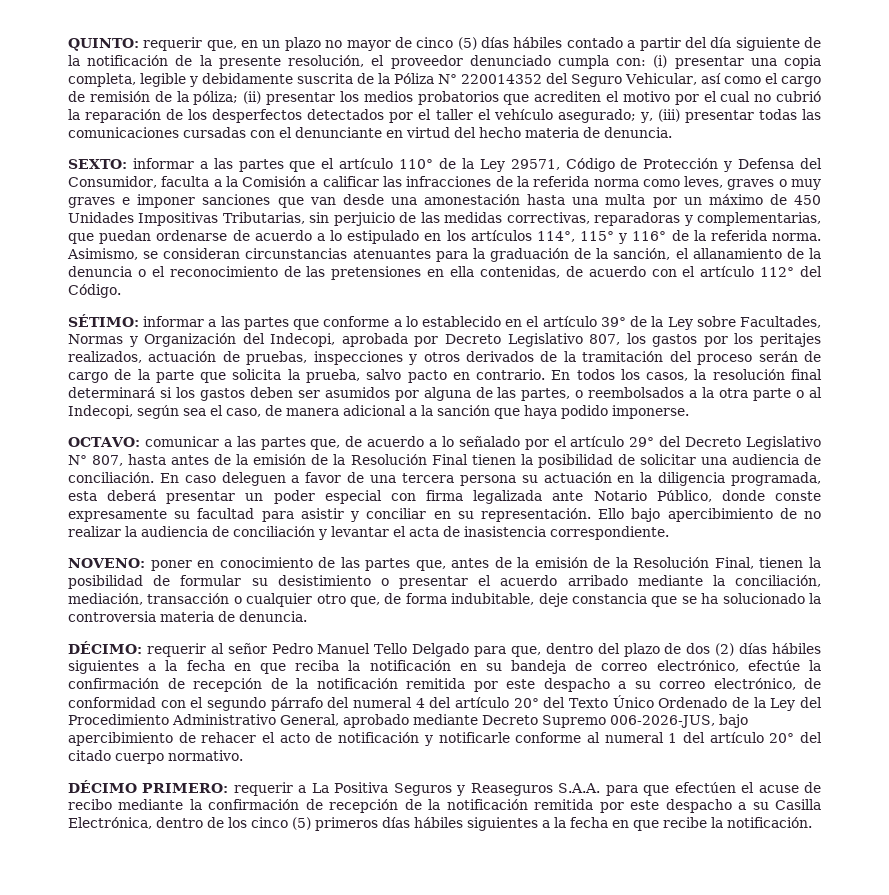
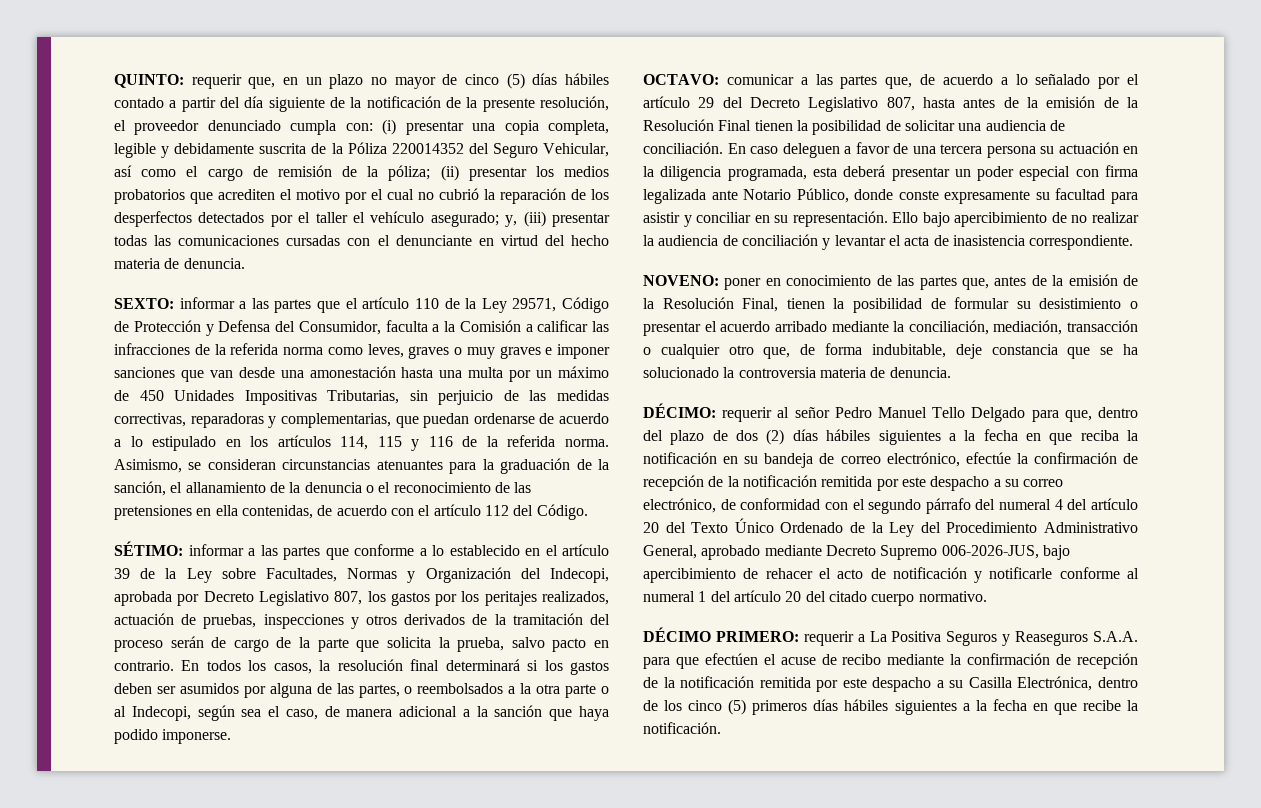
- (i) presentar una copia completa, legible y debidamente suscrita de la Póliza N° 220014352 del Seguro Vehicular, así como el cargo de remisión de la póliza;
+ (i) presentar una copia completa, legible y debidamente suscrita de la Póliza 220014352 del Seguro Vehicular, así como el cargo de remisión de la póliza;
- informar a las partes que el artículo 110° de la Ley 29571, Código de Protección y Defensa del Consumidor, faculta a la Comisión a calificar las infracciones de la referida norma como leves, graves o muy graves e imponer sanciones que van desde una amonestación hasta una multa por un máximo de 450 Unidades Impositivas Tributarias, sin perjuicio de las medidas correctivas, reparadoras y complementarias, que puedan ordenarse de acuerdo a lo estipulado en los artículos 114°, 115° y 116° de la referida norma.
+ informar a las partes que el artículo 110 de la Ley 29571, Código de Protección y Defensa del Consumidor, faculta a la Comisión a calificar las infracciones de la referida norma como leves, graves o muy graves e imponer sanciones que van desde una amonestación hasta una multa por un máximo de 450 Unidades Impositivas Tributarias, sin perjuicio de las medidas correctivas, reparadoras y complementarias, que puedan ordenarse de acuerdo a lo estipulado en los artículos 114, 115 y 116 de la referida norma.
- Asimismo, se consideran circunstancias atenuantes para la graduación de la sanción, el allanamiento de la denuncia o el reconocimiento de las pretensiones en ella contenidas, de acuerdo con el artículo 112° del Código.
+ Asimismo, se consideran circunstancias atenuantes para la graduación de la sanción, el allanamiento de la denuncia o el reconocimiento de las pretensiones en ella contenidas, de acuerdo con el artículo 112 del Código.
- SÉTIMO: informar a las partes que conforme a lo establecido en el artículo 39° de la Ley sobre Facultades, Normas y Organización del Indecopi, aprobada por Decreto Legislativo 807, los gastos por los peritajes realizados, actuación de pruebas, inspecciones y otros derivados de la tramitación del proceso serán de cargo de la parte que solicita la prueba, salvo pacto en contrario.
+ SÉTIMO: informar a las partes que conforme a lo establecido en el artículo 39 de la Ley sobre Facultades, Normas y Organización del Indecopi, aprobada por Decreto Legislativo 807, los gastos por los peritajes realizados, actuación de pruebas, inspecciones y otros derivados de la tramitación del proceso serán de cargo de la parte que solicita la prueba, salvo pacto en contrario.
- OCTAVO: comunicar a las partes que, de acuerdo a lo señalado por el artículo 29° del Decreto Legislativo N° 807, hasta antes de la emisión de la Resolución Final tienen la posibilidad de solicitar una audiencia de conciliación.
+ OCTAVO: comunicar a las partes que, de acuerdo a lo señalado por el artículo 29 del Decreto Legislativo 807, hasta antes de la emisión de la Resolución Final tienen la posibilidad de solicitar una audiencia de conciliación.
- requerir al señor Pedro Manuel Tello Delgado para que, dentro del plazo de dos (2) días hábiles siguientes a la fecha en que reciba la notificación en su bandeja de correo electrónico, efectúe la confirmación de recepción de la notificación remitida por este despacho a su correo electrónico, de conformidad con el segundo párrafo del numeral 4 del artículo 20° del Texto Único Ordenado de la Ley del Procedimiento Administrativo General, aprobado mediante Decreto Supremo 006-2026-JUS, bajo apercibimiento de rehacer el acto de notificación y notificarle conforme al numeral 1 del artículo 20° del citado cuerpo normativo.
+ requerir al señor Pedro Manuel Tello Delgado para que, dentro del plazo de dos (2) días hábiles siguientes a la fecha en que reciba la notificación en su bandeja de correo electrónico, efectúe la confirmación de recepción de la notificación remitida por este despacho a su correo electrónico, de conformidad con el segundo párrafo del numeral 4 del artículo 20 del Texto Único Ordenado de la Ley del Procedimiento Administrativo General, aprobado mediante Decreto Supremo 006-2026-JUS, bajo apercibimiento de rehacer el acto de notificación y notificarle conforme al numeral 1 del artículo 20 del citado cuerpo normativo.

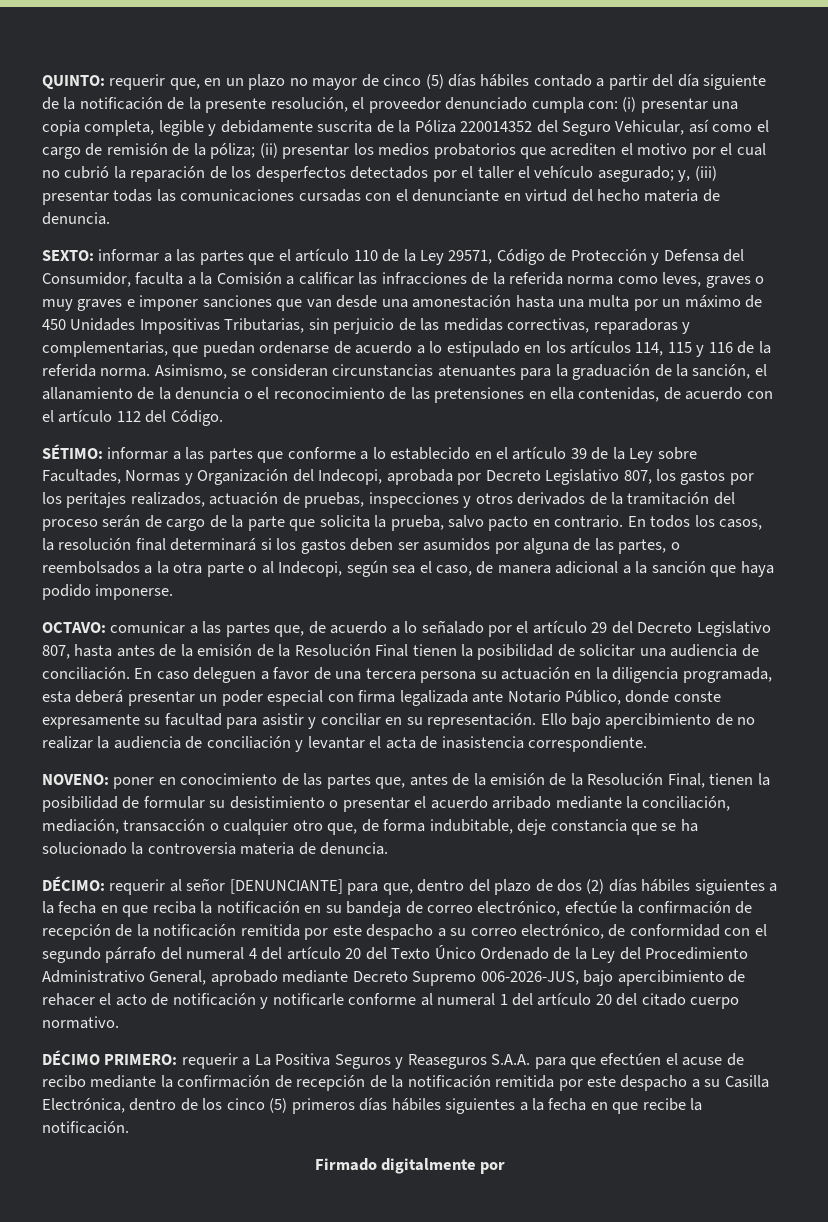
- requerir al señor Pedro Manuel Tello Delgado para que, dentro del plazo de dos (2) días hábiles siguientes a la fecha en que reciba la notificación en su bandeja de correo electrónico, efectúe la confirmación de recepción de la notificación remitida por este despacho a su correo electrónico, de conformidad con el segundo párrafo del numeral 4 del artículo 20 del Texto Único Ordenado de la Ley del Procedimiento Administrativo General, aprobado mediante Decreto Supremo 006-2026-JUS, bajo apercibimiento de rehacer el acto de notificación y notificarle conforme al numeral 1 del artículo 20 del citado cuerpo normativo.
+ requerir al señor [DENUNCIANTE] para que, dentro del plazo de dos (2) días hábiles siguientes a la fecha en que reciba la notificación en su bandeja de correo electrónico, efectúe la confirmación de recepción de la notificación remitida por este despacho a su correo electrónico, de conformidad con el segundo párrafo del numeral 4 del artículo 20 del Texto Único Ordenado de la Ley del Procedimiento Administrativo General, aprobado mediante Decreto Supremo 006-2026-JUS, bajo apercibimiento de rehacer el acto de notificación y notificarle conforme al numeral 1 del artículo 20 del citado cuerpo normativo.
+ Firmado digitalmente por

